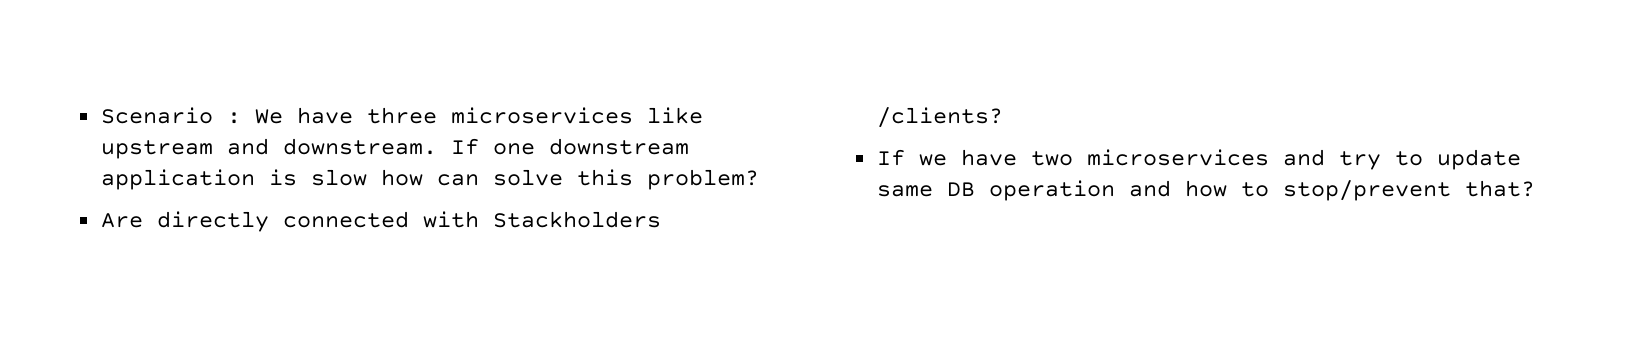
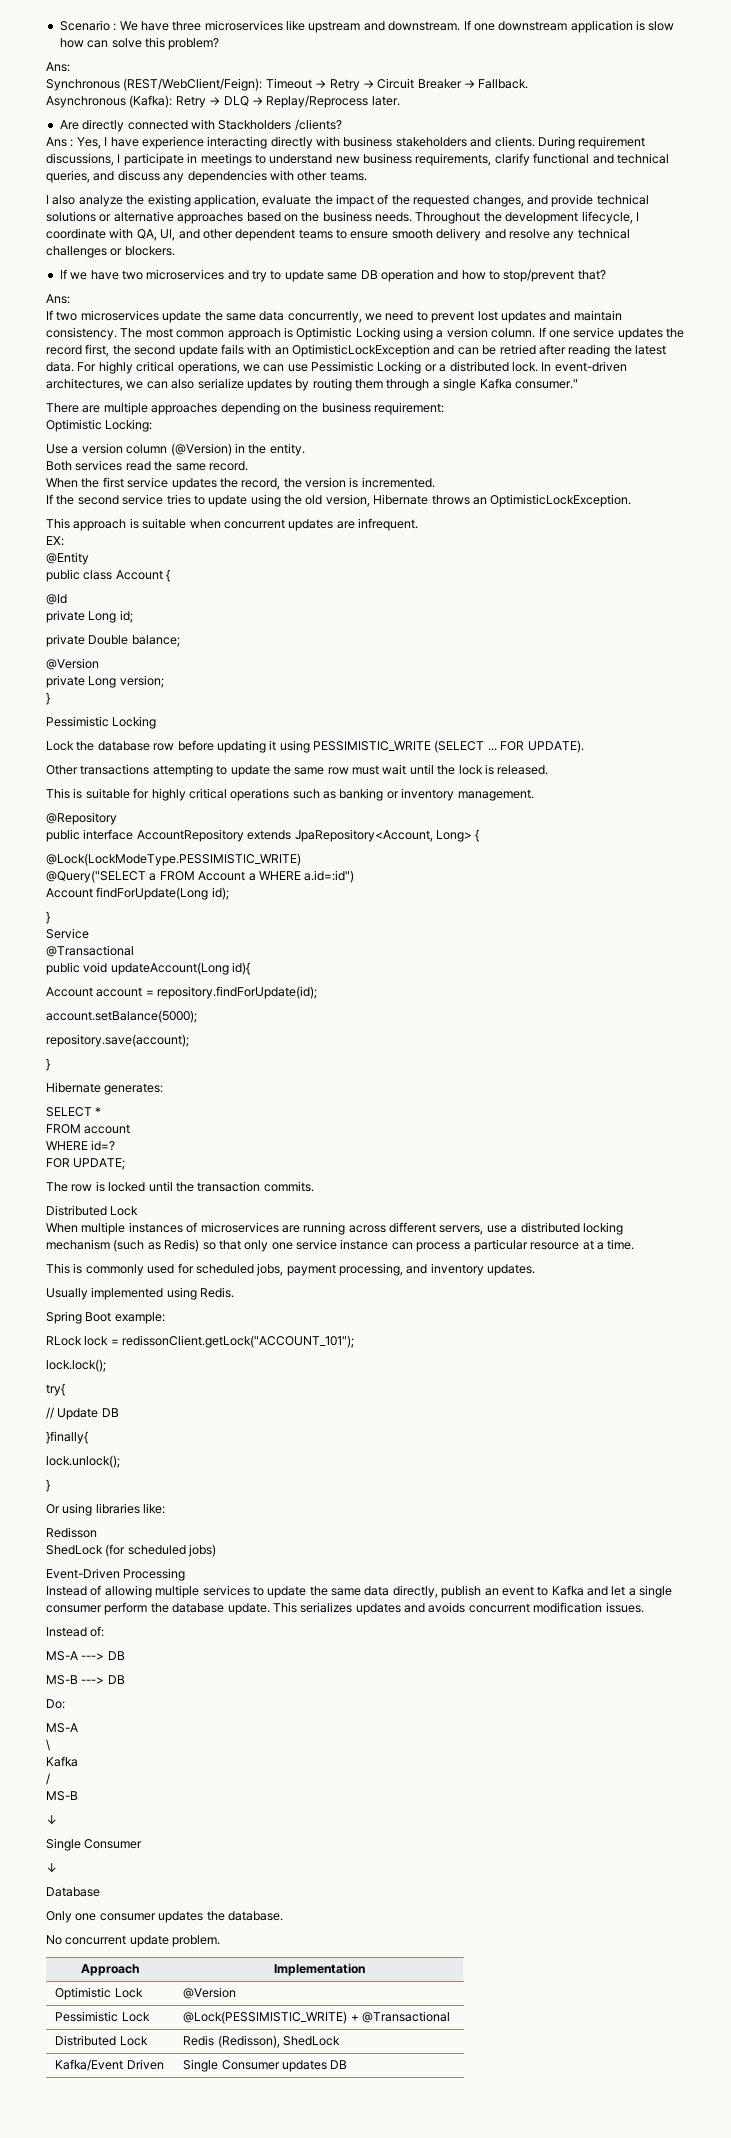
  If one downstream application is slow how can solve this problem?
+ Ans:
+ Synchronous (REST/WebClient/Feign): Timeout → Retry → Circuit Breaker → Fallback.
+ Asynchronous (Kafka): Retry → DLQ → Replay/Reprocess later.
+ Ans : Yes, I have experience interacting directly with business stakeholders and clients. During requirement discussions, I participate in meetings to understand new business requirements, clarify functional and technical queries, and discuss any dependencies with other teams.
+ I also analyze the existing application, evaluate the impact of the requested changes, and provide technical solutions or alternative approaches based on the business needs. Throughout the development lifecycle, I coordinate with QA, UI, and other dependent teams to ensure smooth delivery and resolve any technical challenges or blockers.
  If we have two microservices and try to update same DB operation and how to stop/prevent that?
+ Ans:
+ If two microservices update the same data concurrently, we need to prevent lost updates and maintain consistency. The most common approach is Optimistic Locking using a version column. If one service updates the record first, the second update fails with an OptimisticLockException and can be retried after reading the latest data. For highly critical operations, we can use Pessimistic Locking or a distributed lock. In event-driven architectures, we can also serialize updates by routing them through a single Kafka consumer."
+ There are multiple approaches depending on the business requirement:
+ Optimistic Locking:
+ Use a version column (@Version) in the entity.
+ Both services read the same record.
+ When the first service updates the record, the version is incremented.
+ If the second service tries to update using the old version, Hibernate throws an OptimisticLockException.
+ This approach is suitable when concurrent updates are infrequent.
+ EX:
+ @Entity
+ public class Account {
+ @Id
+ private Long id;
+ private Double balance;
+ @Version
+ private Long version;
+ }
+ Pessimistic Locking
+ Lock the database row before updating it using PESSIMISTIC_WRITE (SELECT ... FOR UPDATE).
+ Other transactions attempting to update the same row must wait until the lock is released.
+ This is suitable for highly critical operations such as banking or inventory management.
+ @Repository
+ public interface AccountRepository extends JpaRepository<Account, Long> {
+ @Lock(LockModeType.PESSIMISTIC_WRITE)
+ @Query("SELECT a FROM Account a WHERE a.id=:id")
+ Account findForUpdate(Long id);
+ }
+ Service
+ @Transactional
+ public void updateAccount(Long id){
+ Account account = repository.findForUpdate(id);
+ account.setBalance(5000);
+ repository.save(account);
+ }
+ Hibernate generates:
+ SELECT *
+ FROM account
+ WHERE id=?
+ FOR UPDATE;
+ The row is locked until the transaction commits.
+ Distributed Lock
+ When multiple instances of microservices are running across different servers, use a distributed locking mechanism (such as Redis) so that only one service instance can process a particular resource at a time.
+ This is commonly used for scheduled jobs, payment processing, and inventory updates.
+ Usually implemented using Redis.
+ Spring Boot example:
+ RLock lock = redissonClient.getLock("ACCOUNT_101");
+ lock.lock();
+ try{
+ // Update DB
+ }finally{
+ lock.unlock();
+ }
+ Or using libraries like:
+ Redisson
+ ShedLock (for scheduled jobs)
+ Event-Driven Processing
+ Instead of allowing multiple services to update the same data directly, publish an event to Kafka and let a single consumer perform the database update. This serializes updates and avoids concurrent modification issues.
+ Instead of:
+ MS-A ---> DB
+ MS-B ---> DB
+ Do:
+ MS-A
+ \
+ Kafka
+ /
+ MS-B
+ ↓
+ Single Consumer
+ ↓
+ Database
+ Only one consumer updates the database.
+ No concurrent update problem.
+ Approach | Implementation
+ Optimistic Lock | @Version
+ Pessimistic Lock | @Lock(PESSIMISTIC_WRITE) + @Transactional
+ Distributed Lock | Redis (Redisson), ShedLock
+ Kafka/Event Driven | Single Consumer updates DB

